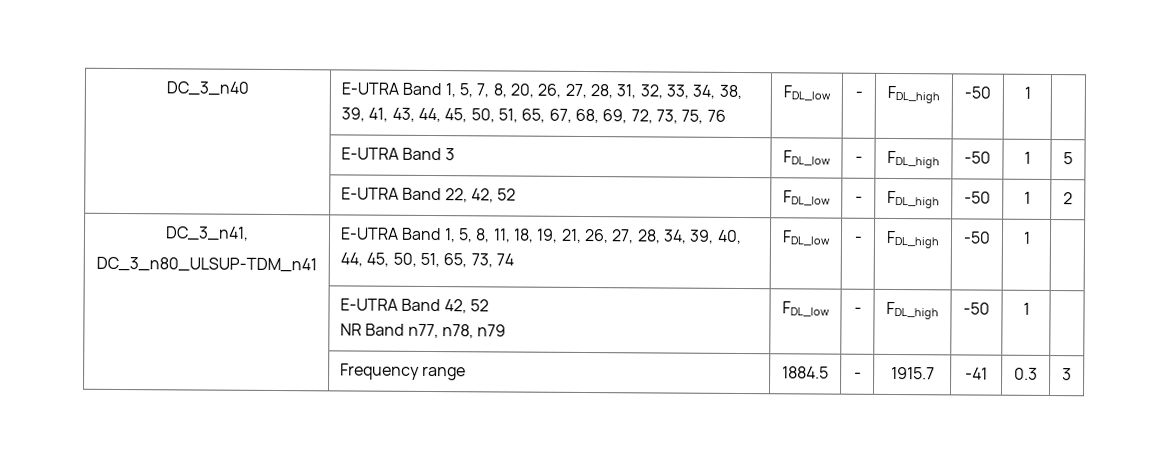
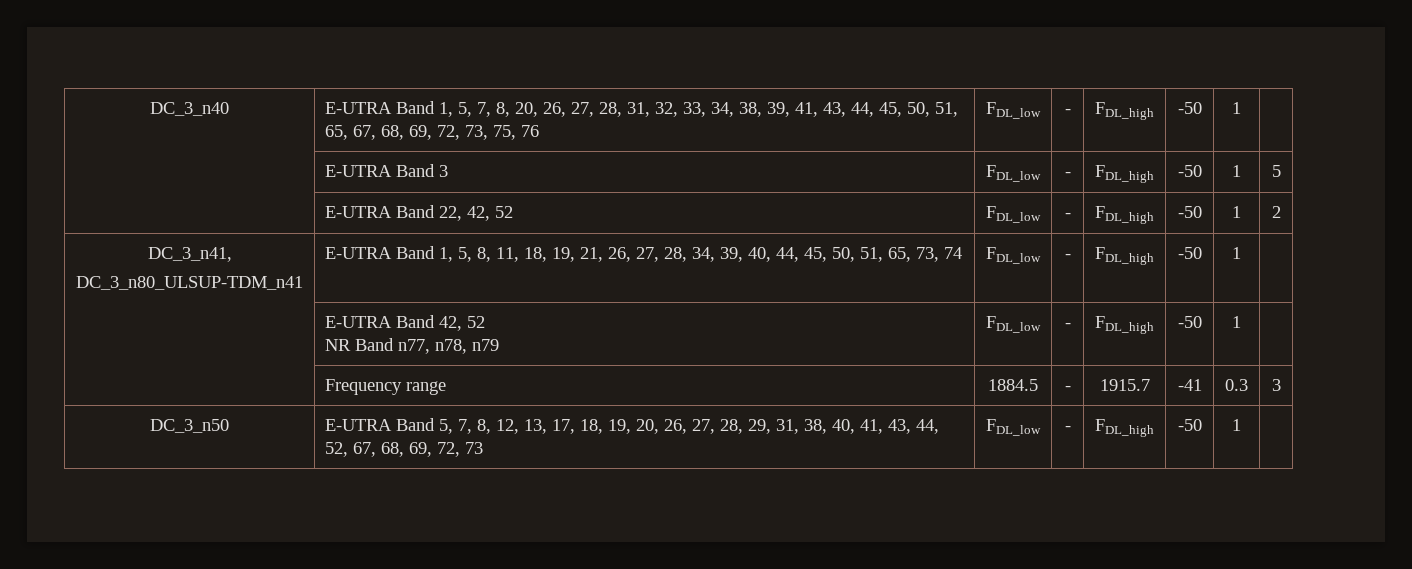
+ DC_3_n50 | E-UTRA Band 5, 7, 8, 12, 13, 17, 18, 19, 20, 26, 27, 28, 29, 31, 38, 40, 41, 43, 44, 52, 67, 68, 69, 72, 73 | FDL_low | - | FDL_high | -50 | 1 |

